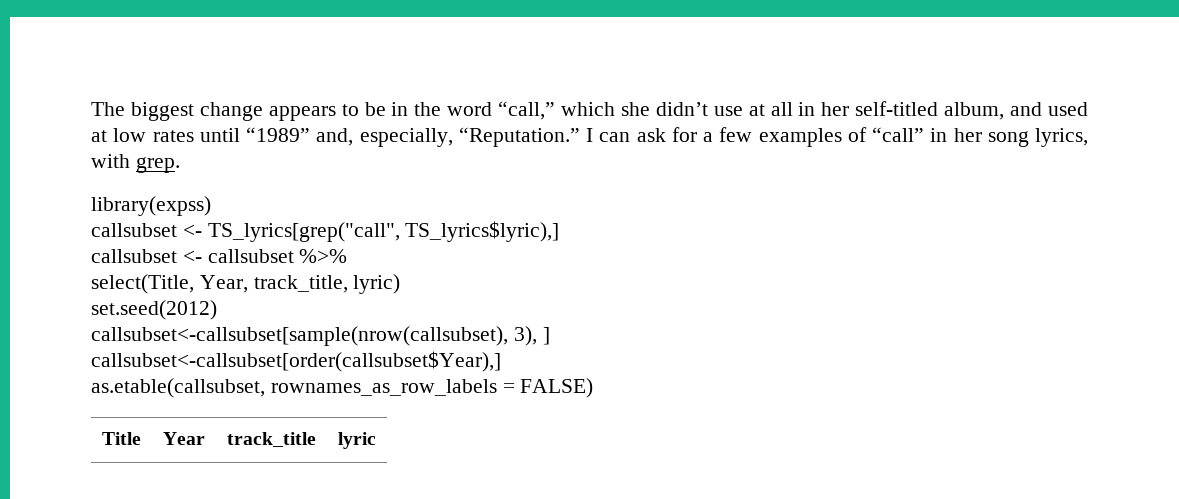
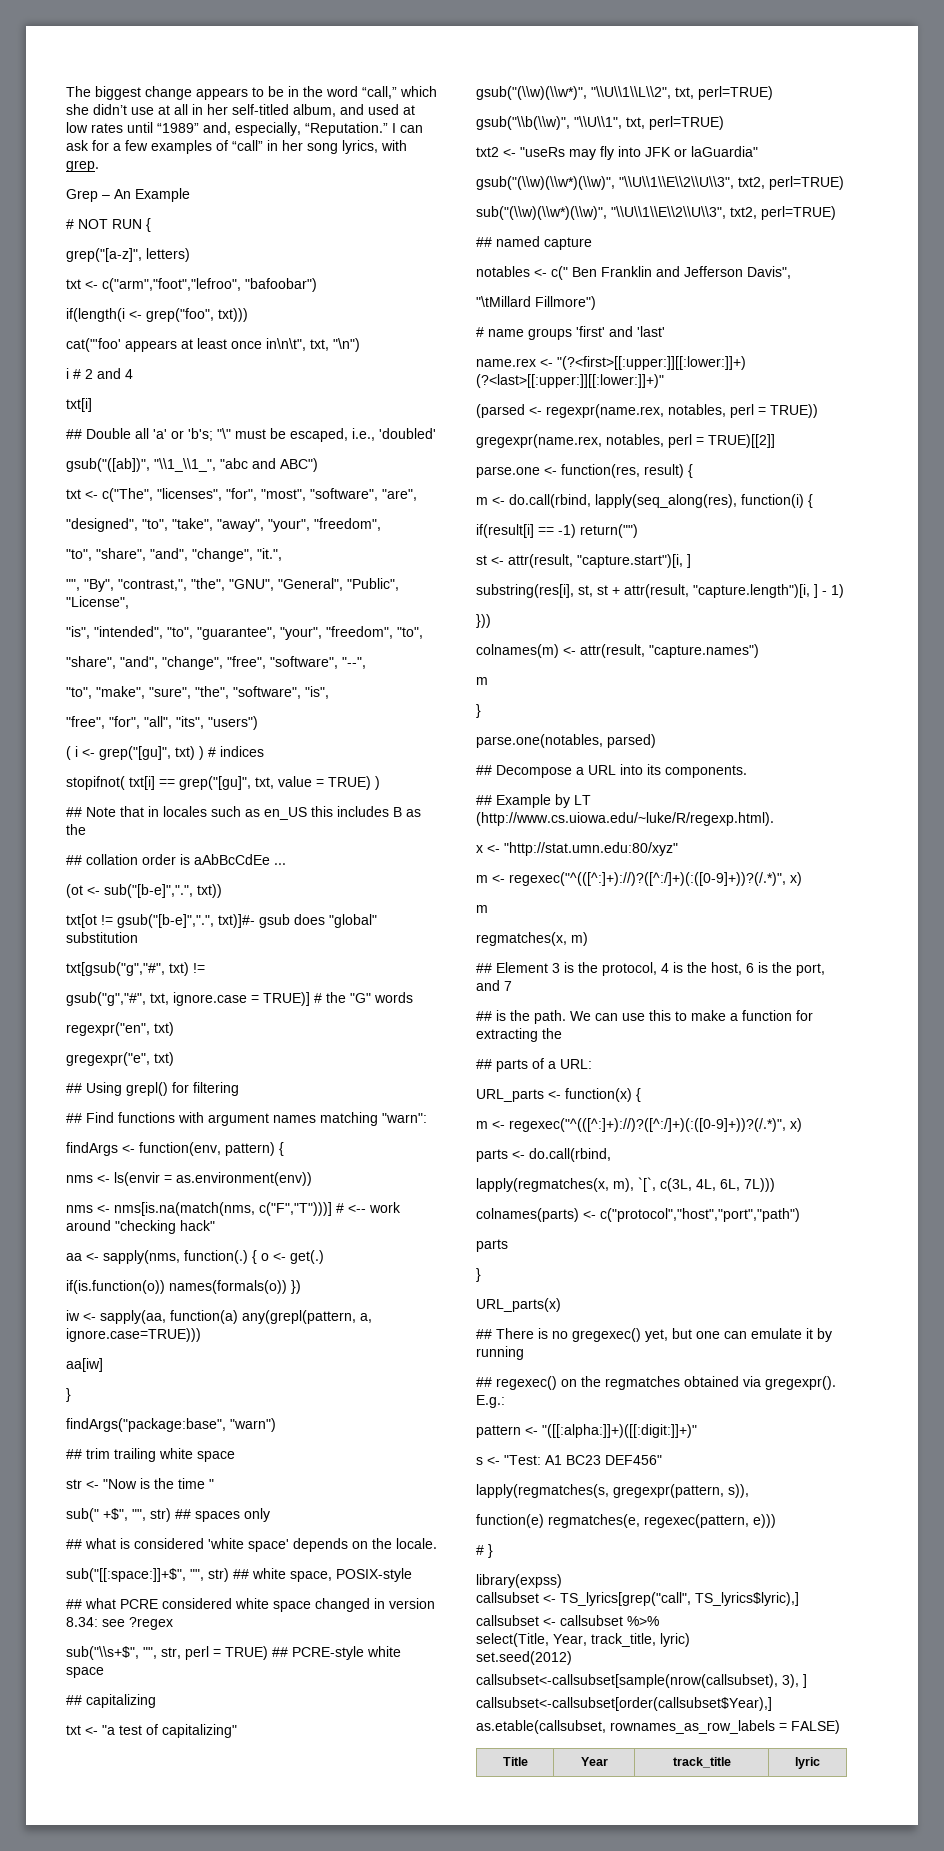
+ Grep – An Example
+ # NOT RUN {
+ grep("[a-z]", letters)
+ txt <- c("arm","foot","lefroo", "bafoobar")
+ if(length(i <- grep("foo", txt)))
+ cat("'foo' appears at least once in\n\t", txt, "\n")
+ i # 2 and 4
+ txt[i]
+ ## Double all 'a' or 'b's; "\" must be escaped, i.e., 'doubled'
+ gsub("([ab])", "\\1_\\1_", "abc and ABC")
+ txt <- c("The", "licenses", "for", "most", "software", "are",
+ "designed", "to", "take", "away", "your", "freedom",
+ "to", "share", "and", "change", "it.",
+ "", "By", "contrast,", "the", "GNU", "General", "Public", "License",
+ "is", "intended", "to", "guarantee", "your", "freedom", "to",
+ "share", "and", "change", "free", "software", "--",
+ "to", "make", "sure", "the", "software", "is",
+ "free", "for", "all", "its", "users")
+ ( i <- grep("[gu]", txt) ) # indices
+ stopifnot( txt[i] == grep("[gu]", txt, value = TRUE) )
+ ## Note that in locales such as en_US this includes B as the
+ ## collation order is aAbBcCdEe ...
+ (ot <- sub("[b-e]",".", txt))
+ txt[ot != gsub("[b-e]",".", txt)]#- gsub does "global" substitution
+ txt[gsub("g","#", txt) !=
+ gsub("g","#", txt, ignore.case = TRUE)] # the "G" words
+ regexpr("en", txt)
+ gregexpr("e", txt)
+ ## Using grepl() for filtering
+ ## Find functions with argument names matching "warn":
+ findArgs <- function(env, pattern) {
+ nms <- ls(envir = as.environment(env))
+ nms <- nms[is.na(match(nms, c("F","T")))] # <-- work around "checking hack"
+ aa <- sapply(nms, function(.) { o <- get(.)
+ if(is.function(o)) names(formals(o)) })
+ iw <- sapply(aa, function(a) any(grepl(pattern, a, ignore.case=TRUE)))
+ aa[iw]
+ }
+ findArgs("package:base", "warn")
+ ## trim trailing white space
+ str <- "Now is the time "
+ sub(" +$", "", str) ## spaces only
+ ## what is considered 'white space' depends on the locale.
+ sub("[[:space:]]+$", "", str) ## white space, POSIX-style
+ ## what PCRE considered white space changed in version 8.34: see ?regex
+ sub("\\s+$", "", str, perl = TRUE) ## PCRE-style white space
+ ## capitalizing
+ txt <- "a test of capitalizing"
+ gsub("(\\w)(\\w*)", "\\U\\1\\L\\2", txt, perl=TRUE)
+ gsub("\\b(\\w)", "\\U\\1", txt, perl=TRUE)
+ txt2 <- "useRs may fly into JFK or laGuardia"
+ gsub("(\\w)(\\w*)(\\w)", "\\U\\1\\E\\2\\U\\3", txt2, perl=TRUE)
+ sub("(\\w)(\\w*)(\\w)", "\\U\\1\\E\\2\\U\\3", txt2, perl=TRUE)
+ ## named capture
+ notables <- c(" Ben Franklin and Jefferson Davis",
+ "\tMillard Fillmore")
+ # name groups 'first' and 'last'
+ name.rex <- "(?<first>[[:upper:]][[:lower:]]+) (?<last>[[:upper:]][[:lower:]]+)"
+ (parsed <- regexpr(name.rex, notables, perl = TRUE))
+ gregexpr(name.rex, notables, perl = TRUE)[[2]]
+ parse.one <- function(res, result) {
+ m <- do.call(rbind, lapply(seq_along(res), function(i) {
+ if(result[i] == -1) return("")
+ st <- attr(result, "capture.start")[i, ]
+ substring(res[i], st, st + attr(result, "capture.length")[i, ] - 1)
+ }))
+ colnames(m) <- attr(result, "capture.names")
+ m
+ }
+ parse.one(notables, parsed)
+ ## Decompose a URL into its components.
+ ## Example by LT (http://www.cs.uiowa.edu/~luke/R/regexp.html).
+ x <- "http://stat.umn.edu:80/xyz"
+ m <- regexec("^(([^:]+)://)?([^:/]+)(:([0-9]+))?(/.*)", x)
+ m
+ regmatches(x, m)
+ ## Element 3 is the protocol, 4 is the host, 6 is the port, and 7
+ ## is the path. We can use this to make a function for extracting the
+ ## parts of a URL:
+ URL_parts <- function(x) {
+ m <- regexec("^(([^:]+)://)?([^:/]+)(:([0-9]+))?(/.*)", x)
+ parts <- do.call(rbind,
+ lapply(regmatches(x, m), `[`, c(3L, 4L, 6L, 7L)))
+ colnames(parts) <- c("protocol","host","port","path")
+ parts
+ }
+ URL_parts(x)
+ ## There is no gregexec() yet, but one can emulate it by running
+ ## regexec() on the regmatches obtained via gregexpr(). E.g.:
+ pattern <- "([[:alpha:]]+)([[:digit:]]+)"
+ s <- "Test: A1 BC23 DEF456"
+ lapply(regmatches(s, gregexpr(pattern, s)),
+ function(e) regmatches(e, regexec(pattern, e)))
+ # }

